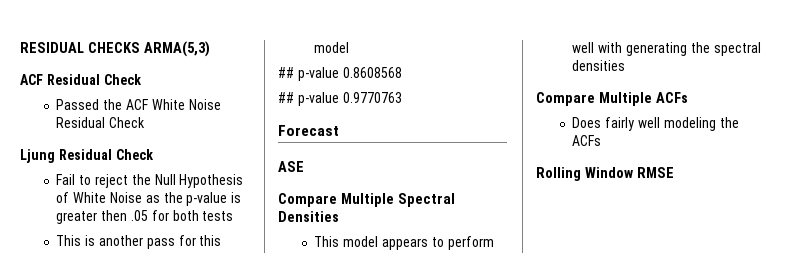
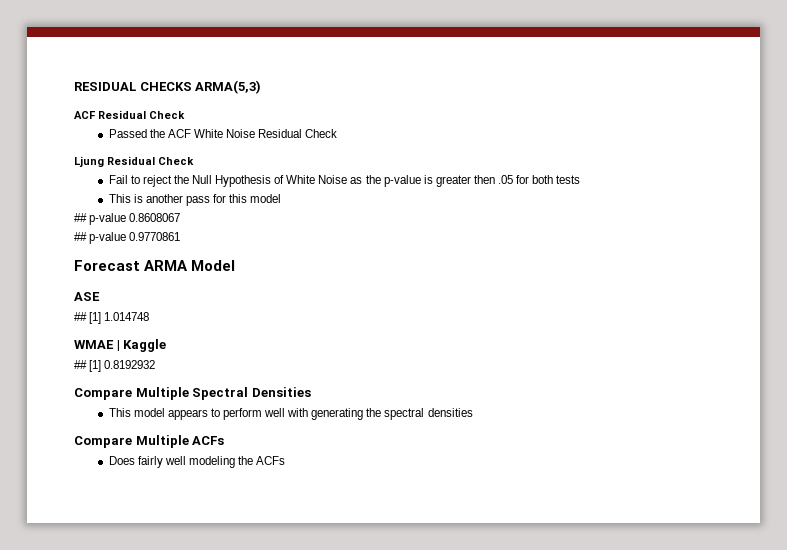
- ## p-value 0.8608568
- ## p-value 0.9770763
+ ## p-value 0.8608067
+ ## p-value 0.9770861
- Forecast
+ Forecast ARMA Model
+ ## [1] 1.014748
+ WMAE | Kaggle
+ ## [1] 0.8192932
- Rolling Window RMSE

